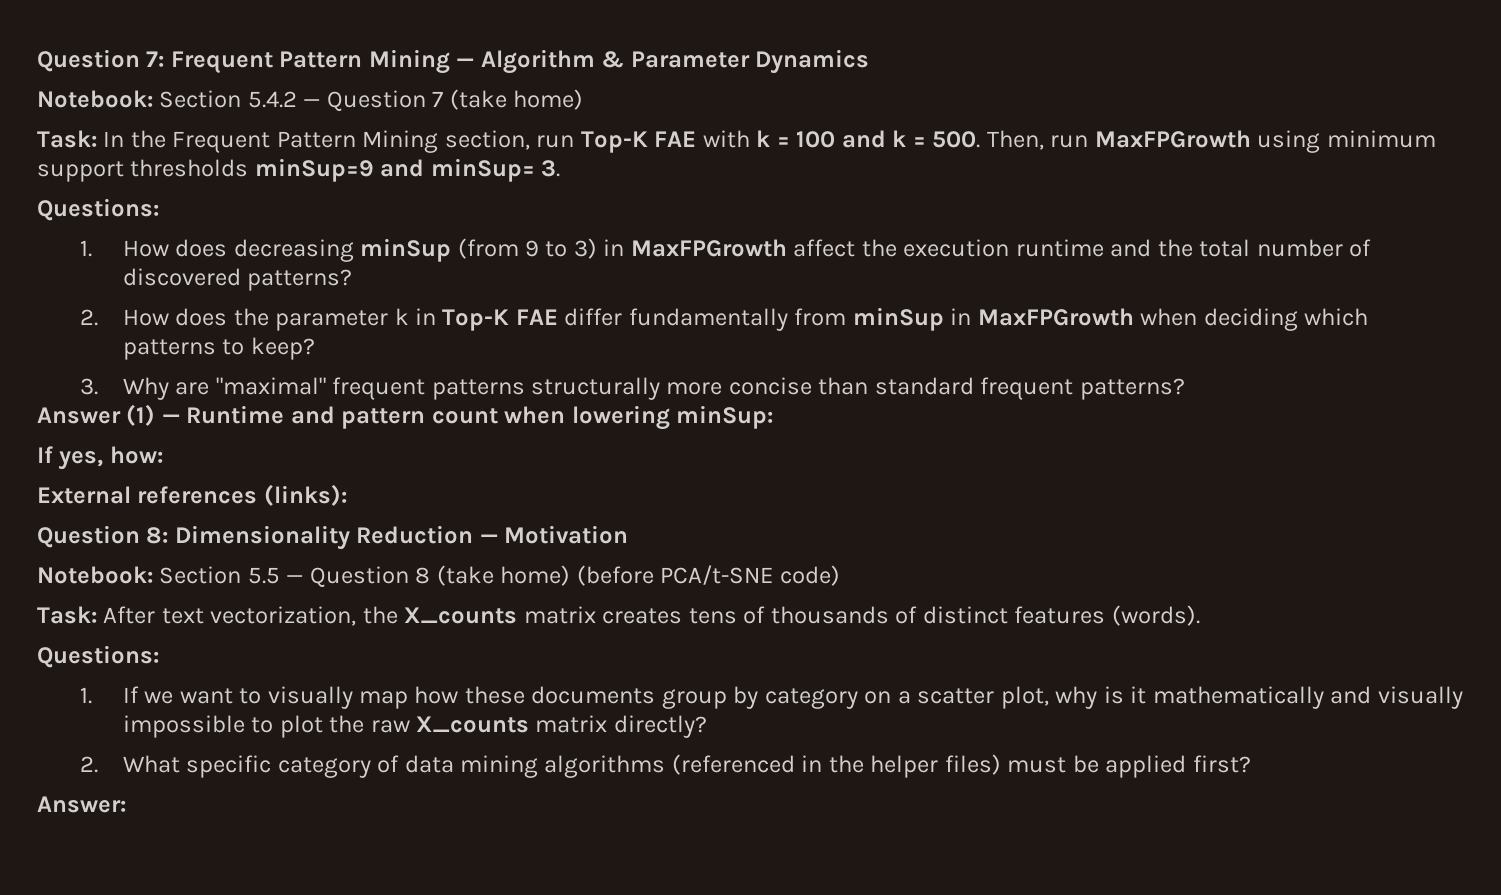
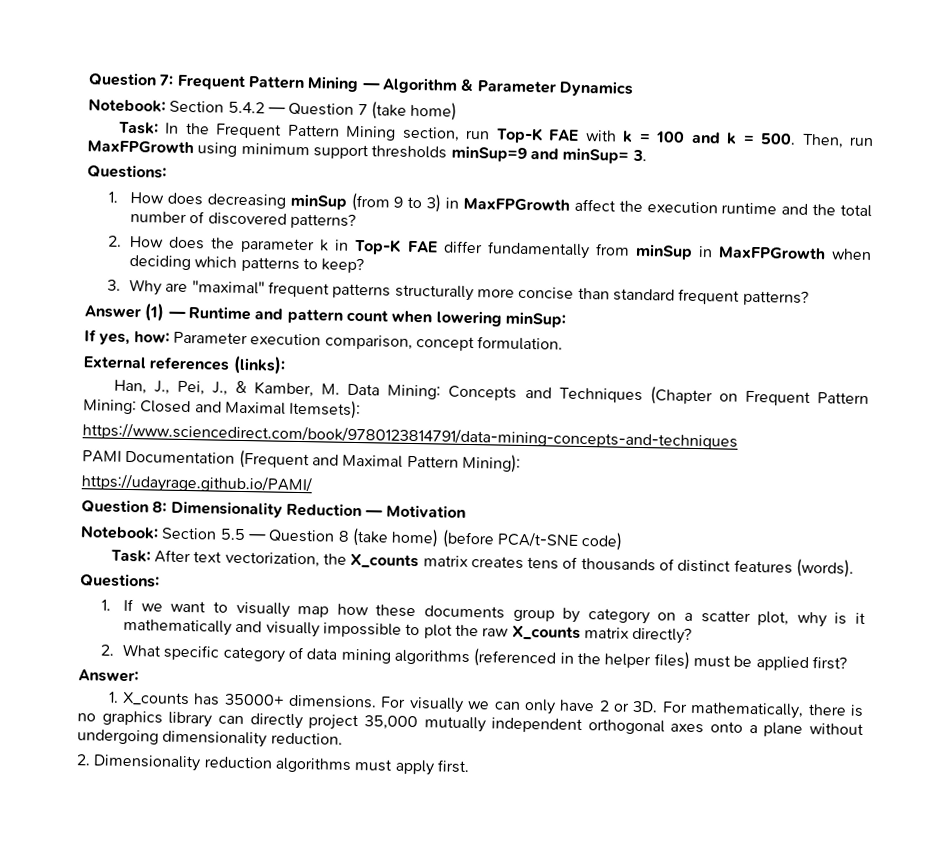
- If yes, how:
+ If yes, how: Parameter execution comparison, concept formulation.
  External references (links):
+ Han, J., Pei, J., & Kamber, M. Data Mining: Concepts and Techniques (Chapter on Frequent Pattern Mining: Closed and Maximal Itemsets):
+ https://www.sciencedirect.com/book/9780123814791/data-mining-concepts-and-techniques
+ PAMI Documentation (Frequent and Maximal Pattern Mining):
+ https://udayrage.github.io/PAMI/
+ 1. X_counts has 35000+ dimensions. For visually we can only have 2 or 3D. For mathematically, there is no graphics library can directly project 35,000 mutually independent orthogonal axes onto a plane without undergoing dimensionality reduction.
+ 2. Dimensionality reduction algorithms must apply first.

